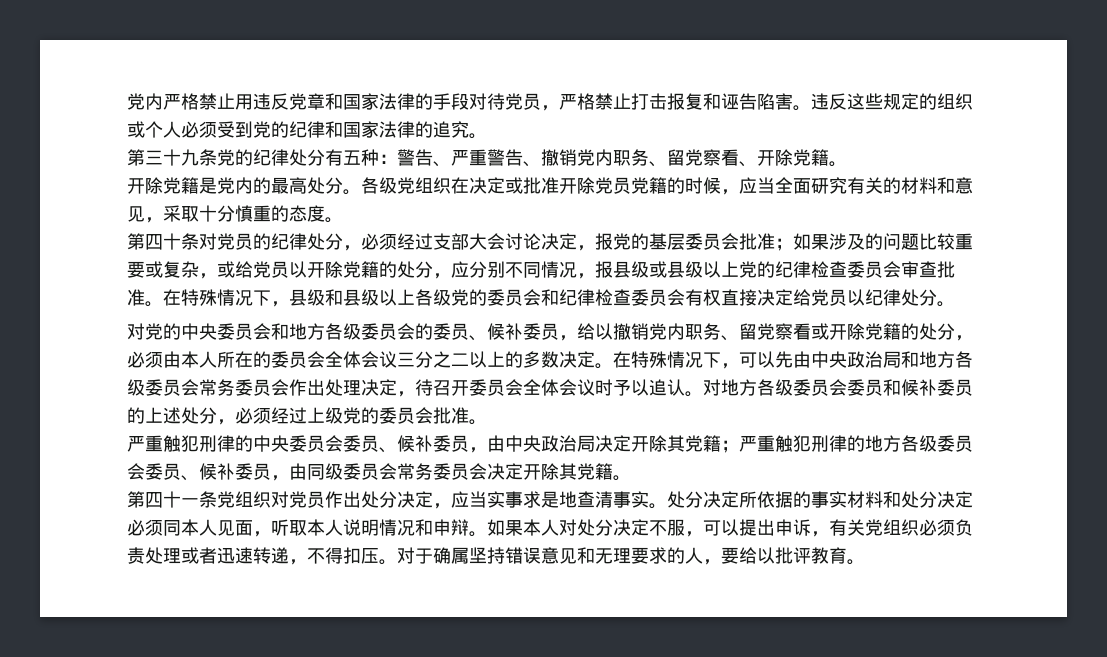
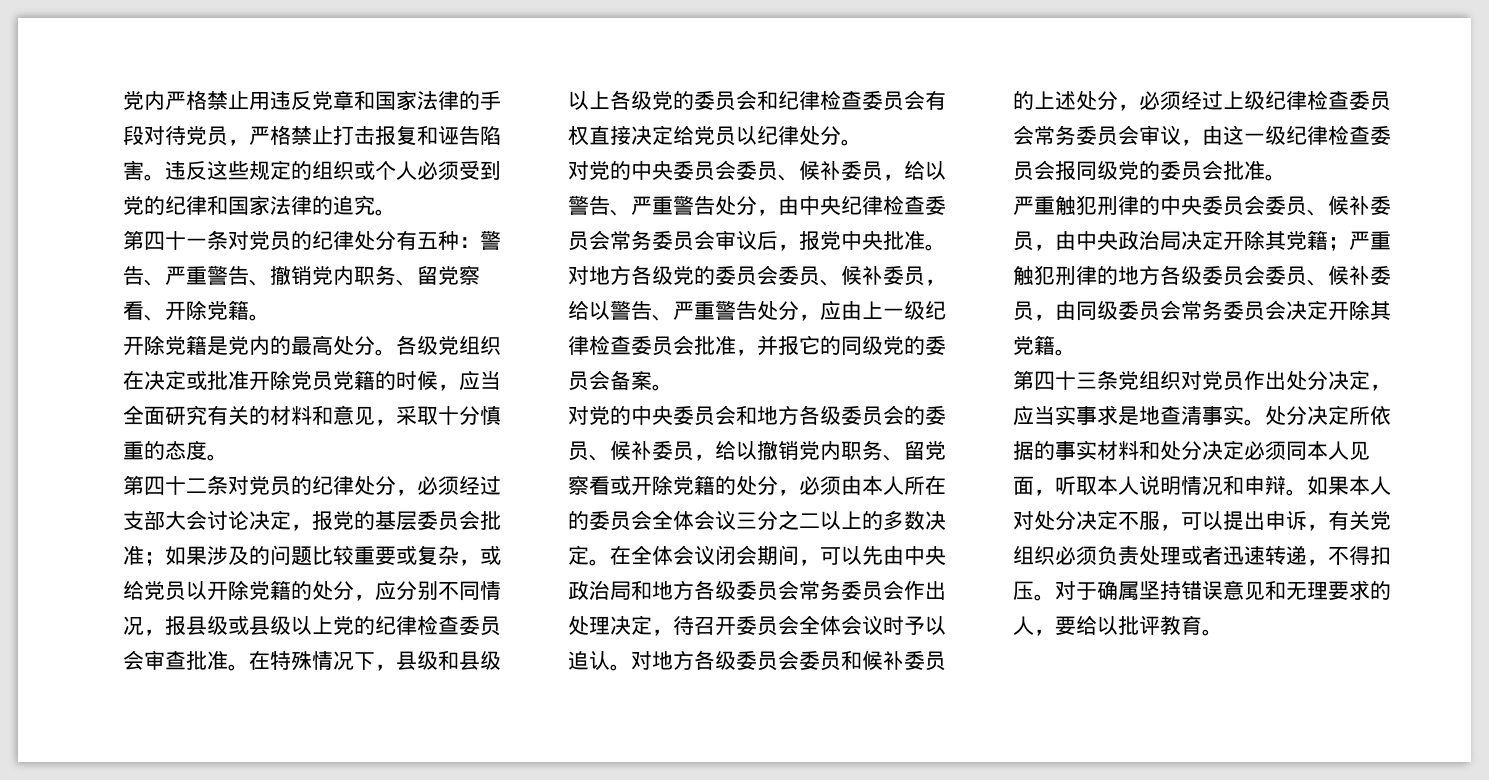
- 第三十九条党的纪律处分有五种：警告、严重警告、撤销党内职务、留党察看、开除党籍。
+ 第四十一条对党员的纪律处分有五种：警告、严重警告、撤销党内职务、留党察看、开除党籍。
- 第四十条对党员的纪律处分，必须经过支部大会讨论决定，报党的基层委员会批准；如果涉及的问题比较重要或复杂，或给党员以开除党籍的处分，应分别不同情况，报县级或县级以上党的纪律检查委员会审查批准。
+ 第四十二条对党员的纪律处分，必须经过支部大会讨论决定，报党的基层委员会批准；如果涉及的问题比较重要或复杂，或给党员以开除党籍的处分，应分别不同情况，报县级或县级以上党的纪律检查委员会审查批准。
+ 对党的中央委员会委员、候补委员，给以警告、严重警告处分，由中央纪律检查委员会常务委员会审议后，报党中央批准。对地方各级党的委员会委员、候补委员，给以警告、严重警告处分，应由上一级纪律检查委员会批准，并报它的同级党的委员会备案。
- 在特殊情况下，可以先由中央政治局和地方各级委员会常务委员会作出处理决定，待召开委员会全体会议时予以追认。
+ 在全体会议闭会期间，可以先由中央政治局和地方各级委员会常务委员会作出处理决定，待召开委员会全体会议时予以追认。
- 对地方各级委员会委员和候补委员的上述处分，必须经过上级党的委员会批准。
+ 对地方各级委员会委员和候补委员的上述处分，必须经过上级纪律检查委员会常务委员会审议，由这一级纪律检查委员会报同级党的委员会批准。
- 第四十一条党组织对党员作出处分决定，应当实事求是地查清事实。
+ 第四十三条党组织对党员作出处分决定，应当实事求是地查清事实。

